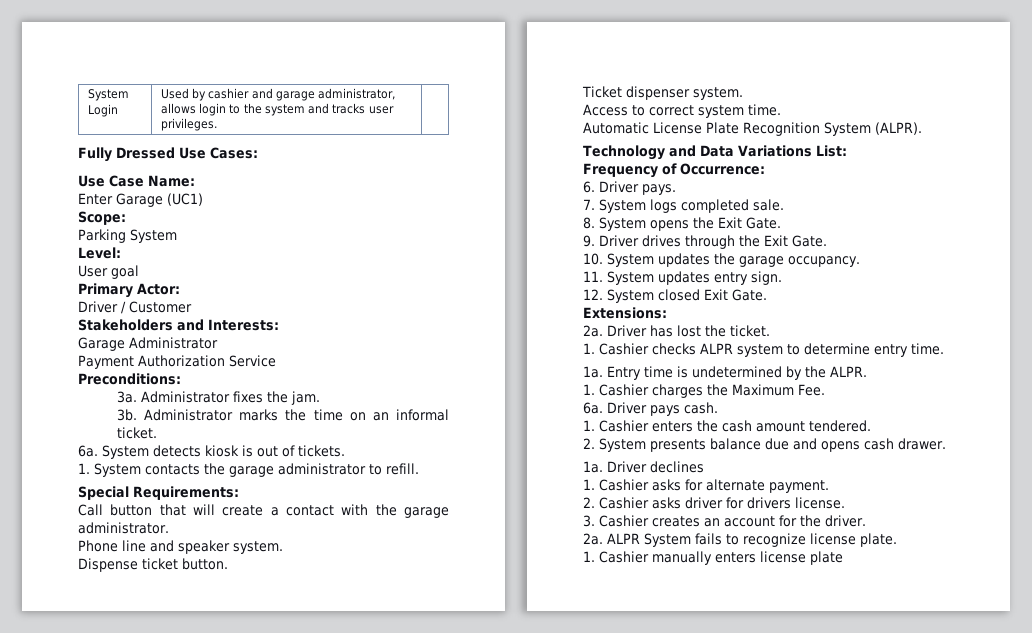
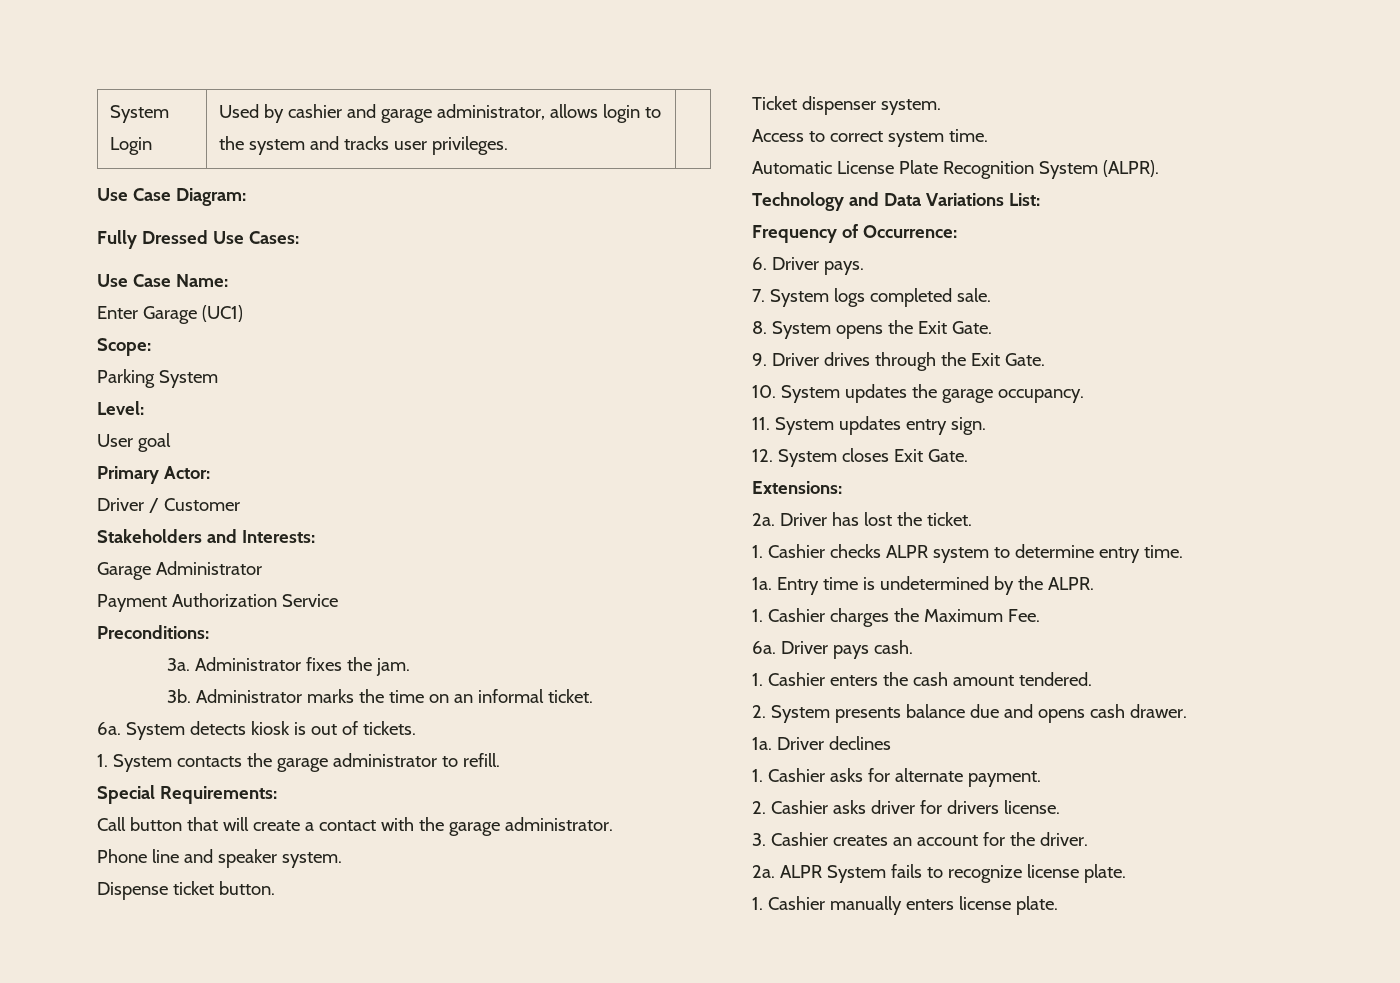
+ Use Case Diagram:
- 12. System closed Exit Gate.
+ 12. System closes Exit Gate.
- 1. Cashier manually enters license plate
+ 1. Cashier manually enters license plate.

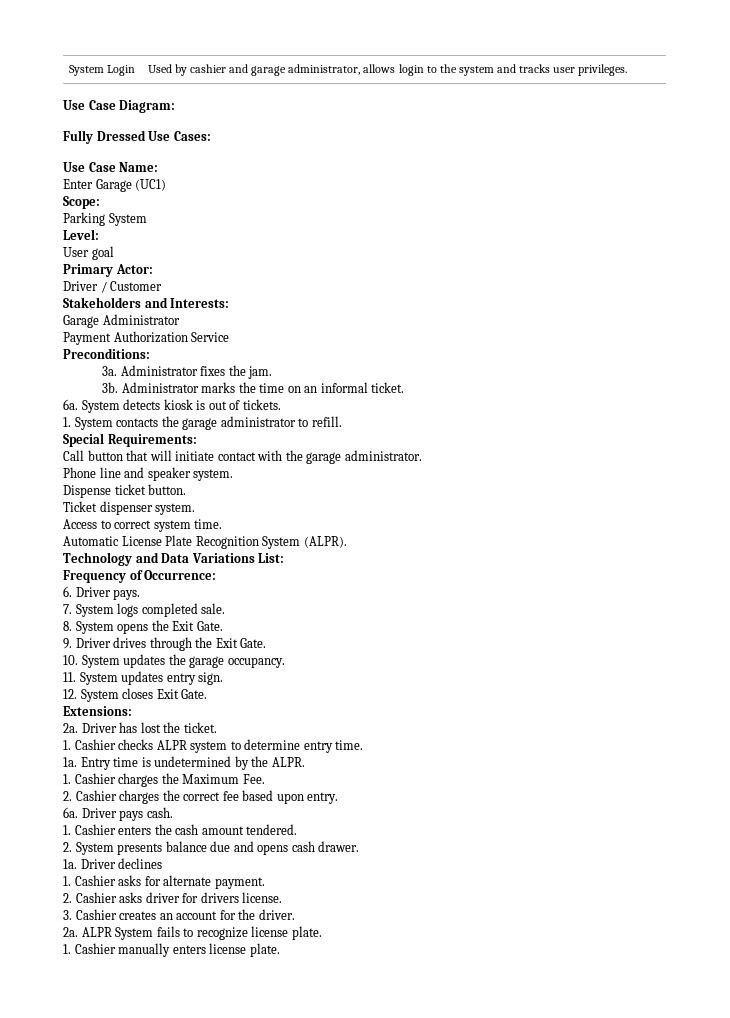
- Call button that will create a contact with the garage administrator.
+ Call button that will initiate contact with the garage administrator.
+ 2. Cashier charges the correct fee based upon entry.

